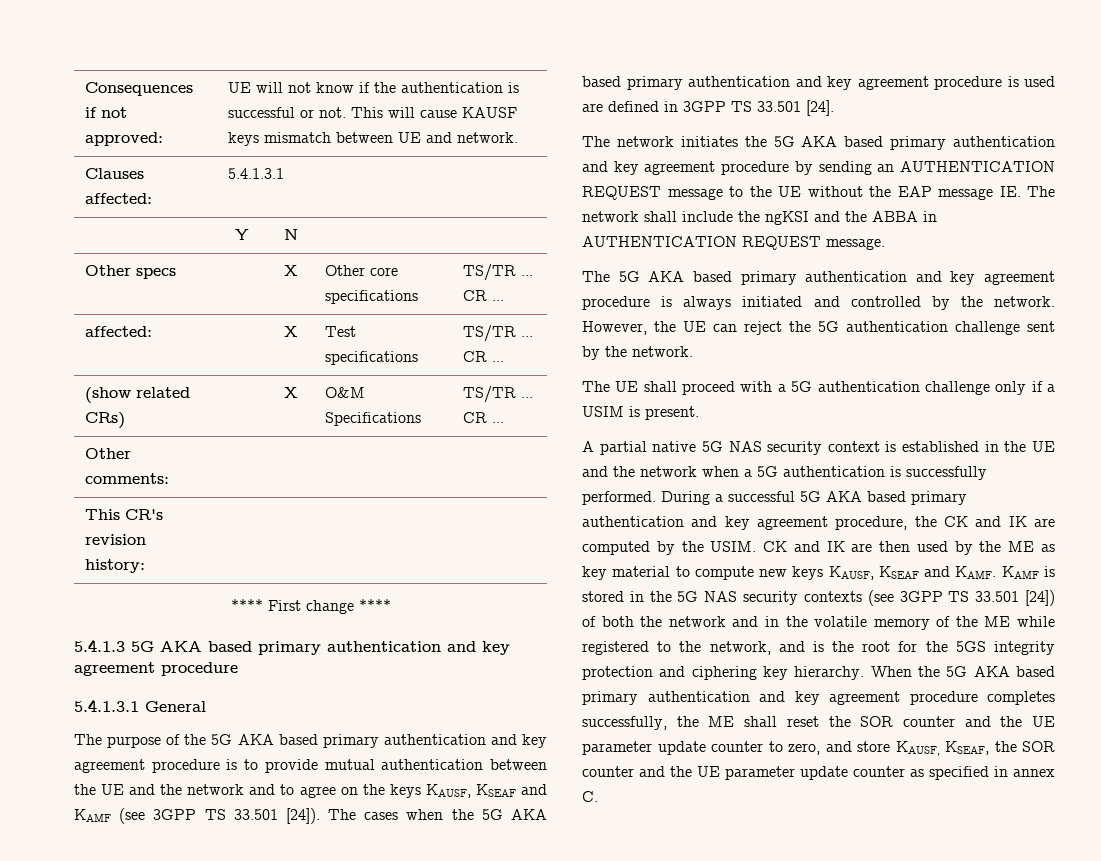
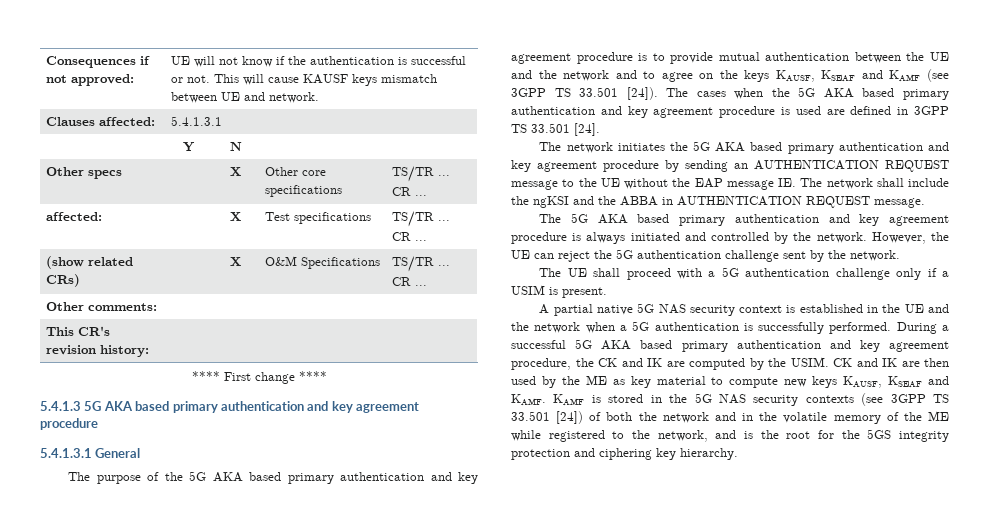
- When the 5G AKA based primary authentication and key agreement procedure completes successfully, the ME shall reset the SOR counter and the UE parameter update counter to zero, and store KAUSF, KSEAF, the SOR counter and the UE parameter update counter as specified in annex C.

